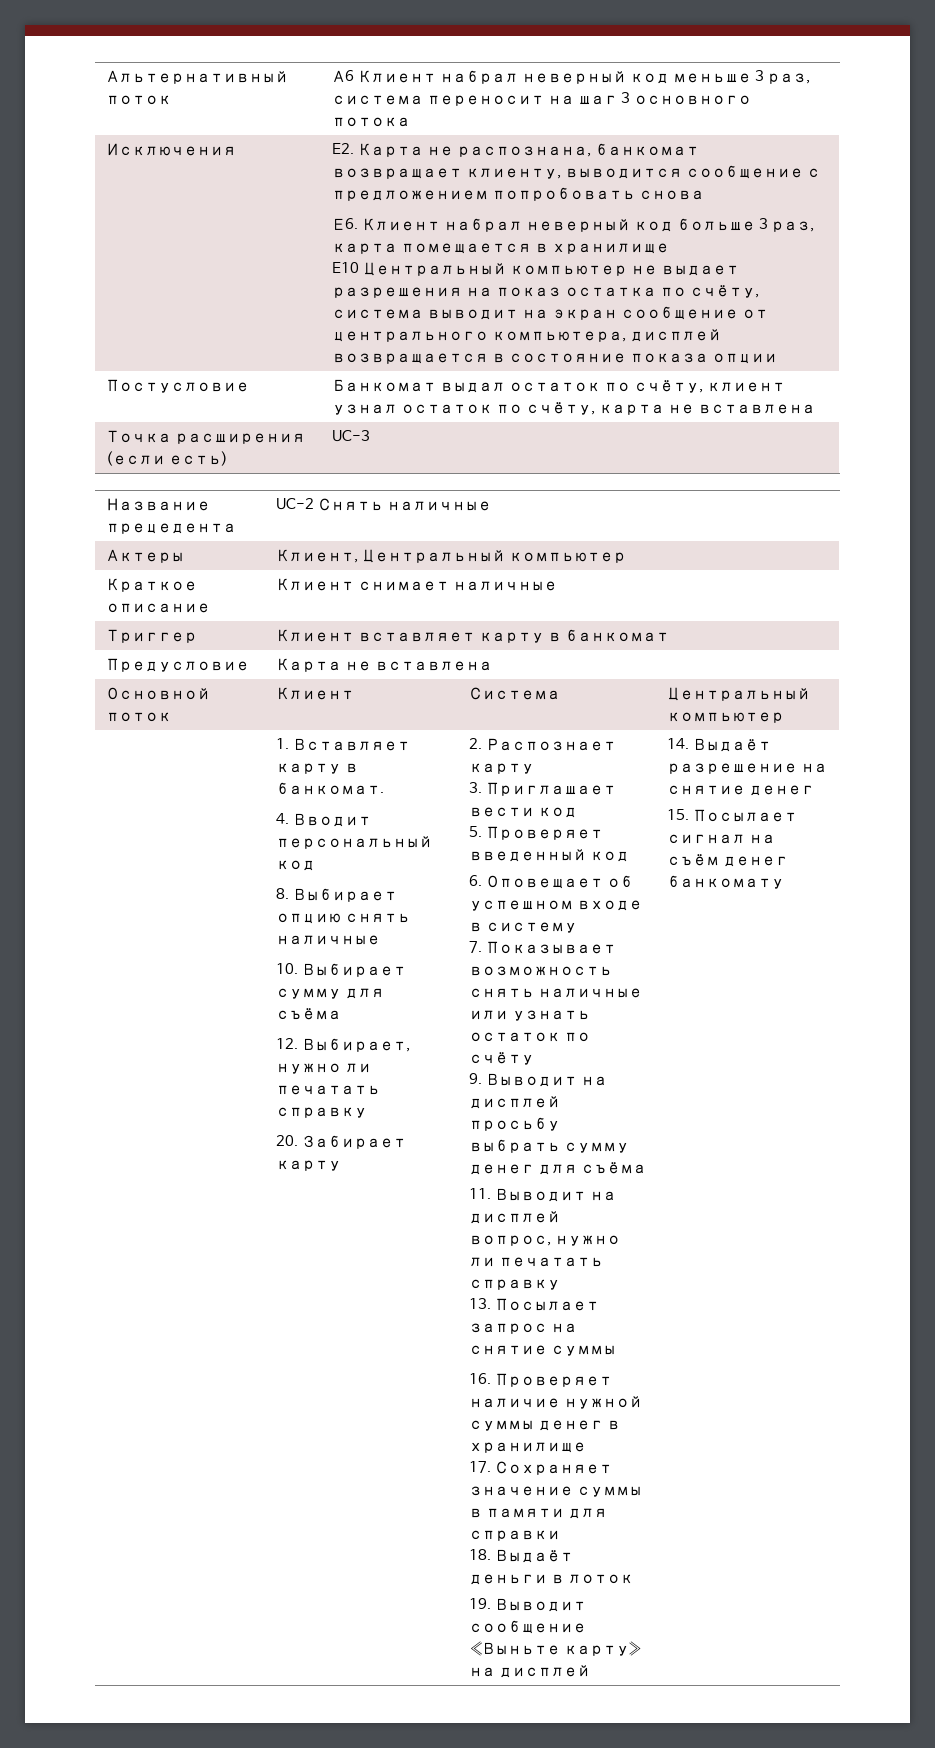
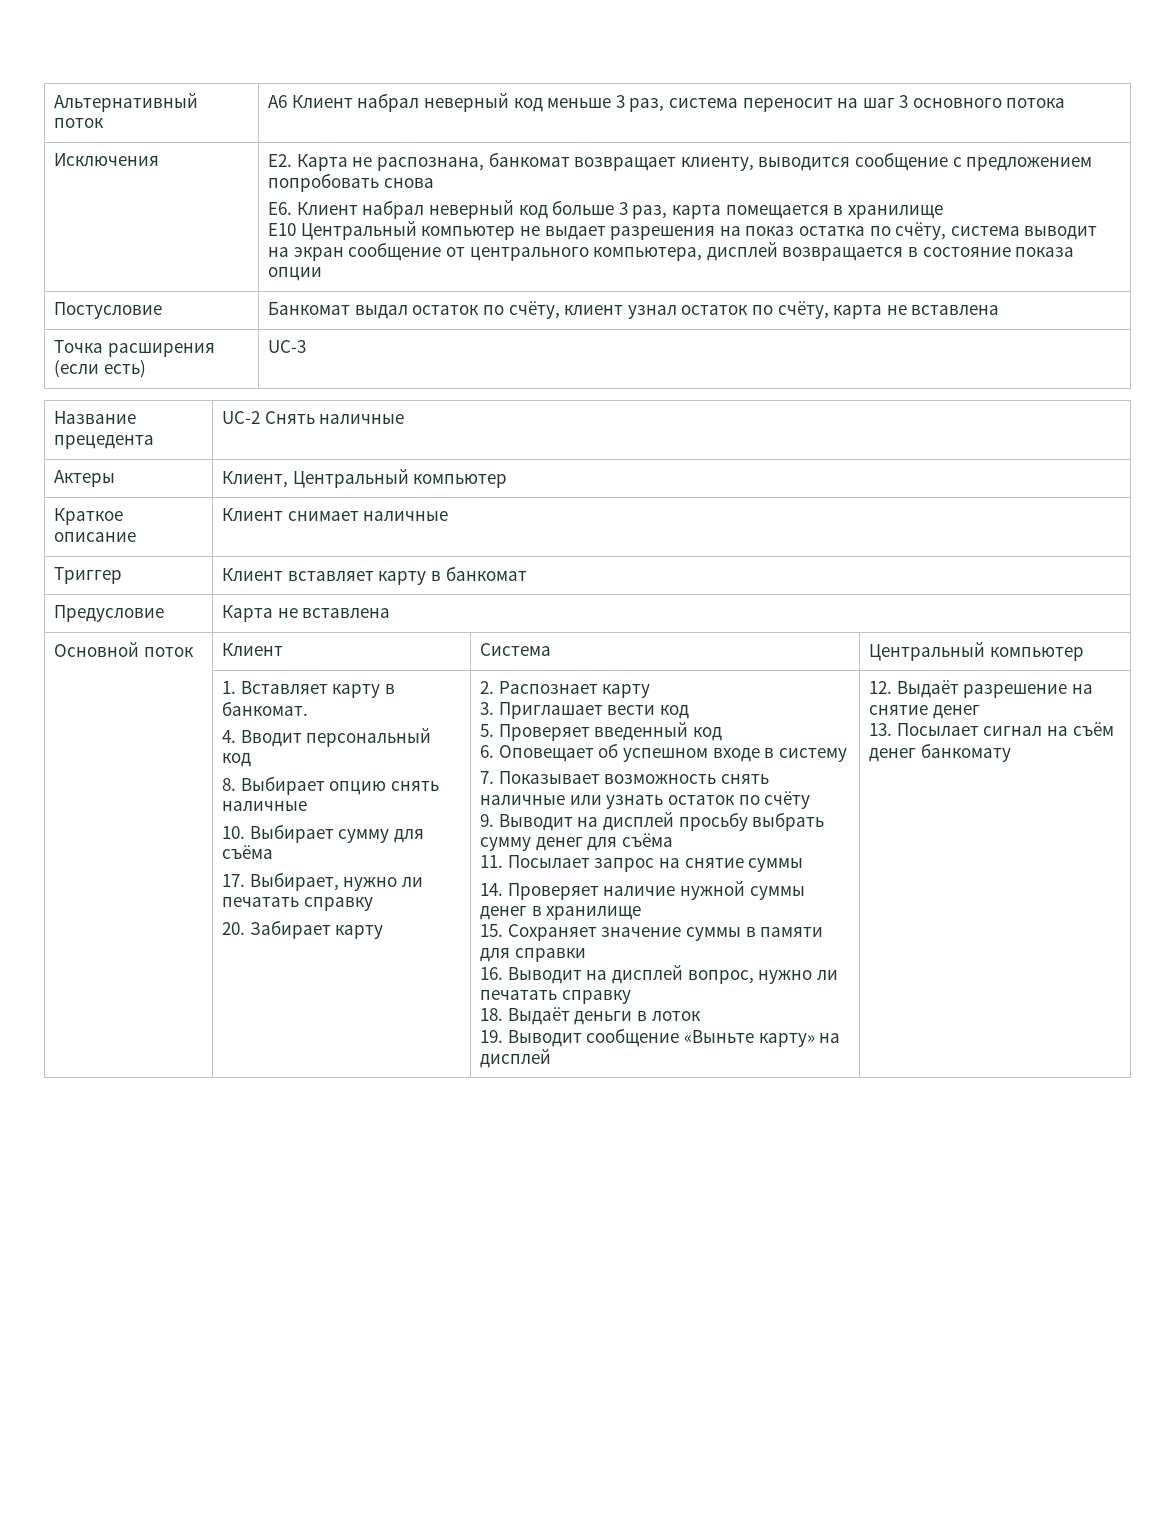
- 12. Выбирает, нужно ли печатать справку
+ 17. Выбирает, нужно ли печатать справку
- 11. Выводит на дисплей вопрос, нужно ли печатать справку
+ 11. Посылает запрос на снятие суммы
+ 14. Проверяет наличие нужной суммы денег в хранилище
+ 15. Сохраняет значение суммы в памяти для справки
+ 16. Выводит на дисплей вопрос, нужно ли печатать справку
- 13. Посылает запрос на снятие суммы
- 16. Проверяет наличие нужной суммы денег в хранилище
- 17. Сохраняет значение суммы в памяти для справки
- 14. Выдаёт разрешение на снятие денег
+ 12. Выдаёт разрешение на снятие денег
- 15. Посылает сигнал на съём денег банкомату
+ 13. Посылает сигнал на съём денег банкомату

